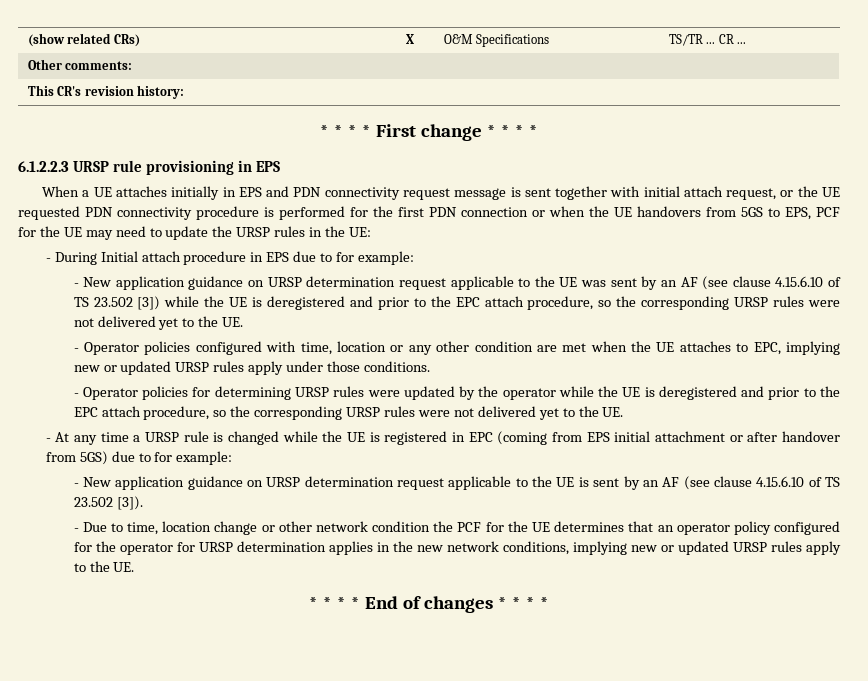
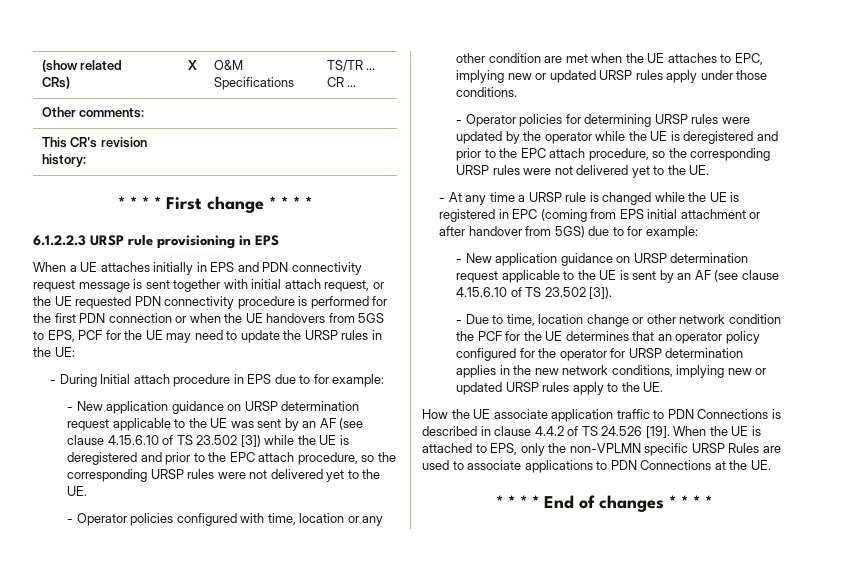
+ How the UE associate application traffic to PDN Connections is described in clause 4.4.2 of TS 24.526 [19]. When the UE is attached to EPS, only the non-VPLMN specific URSP Rules are used to associate applications to PDN Connections at the UE.

